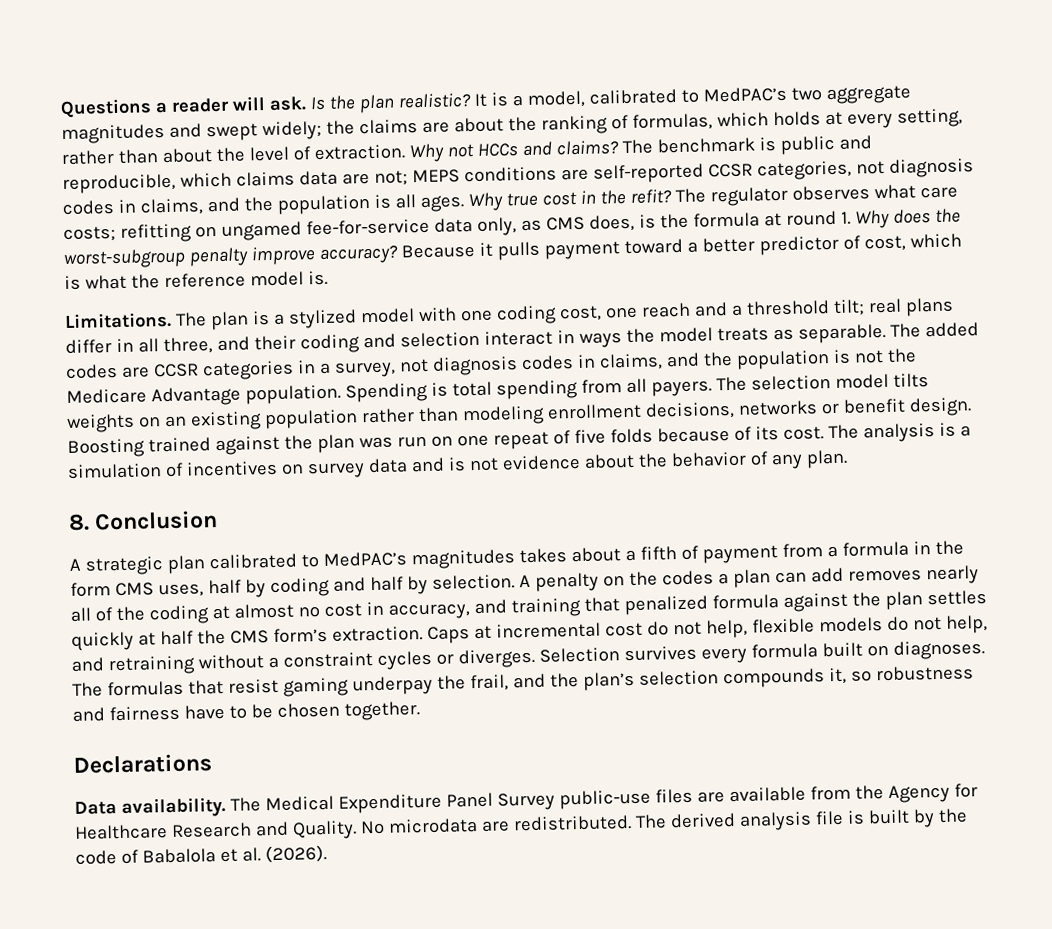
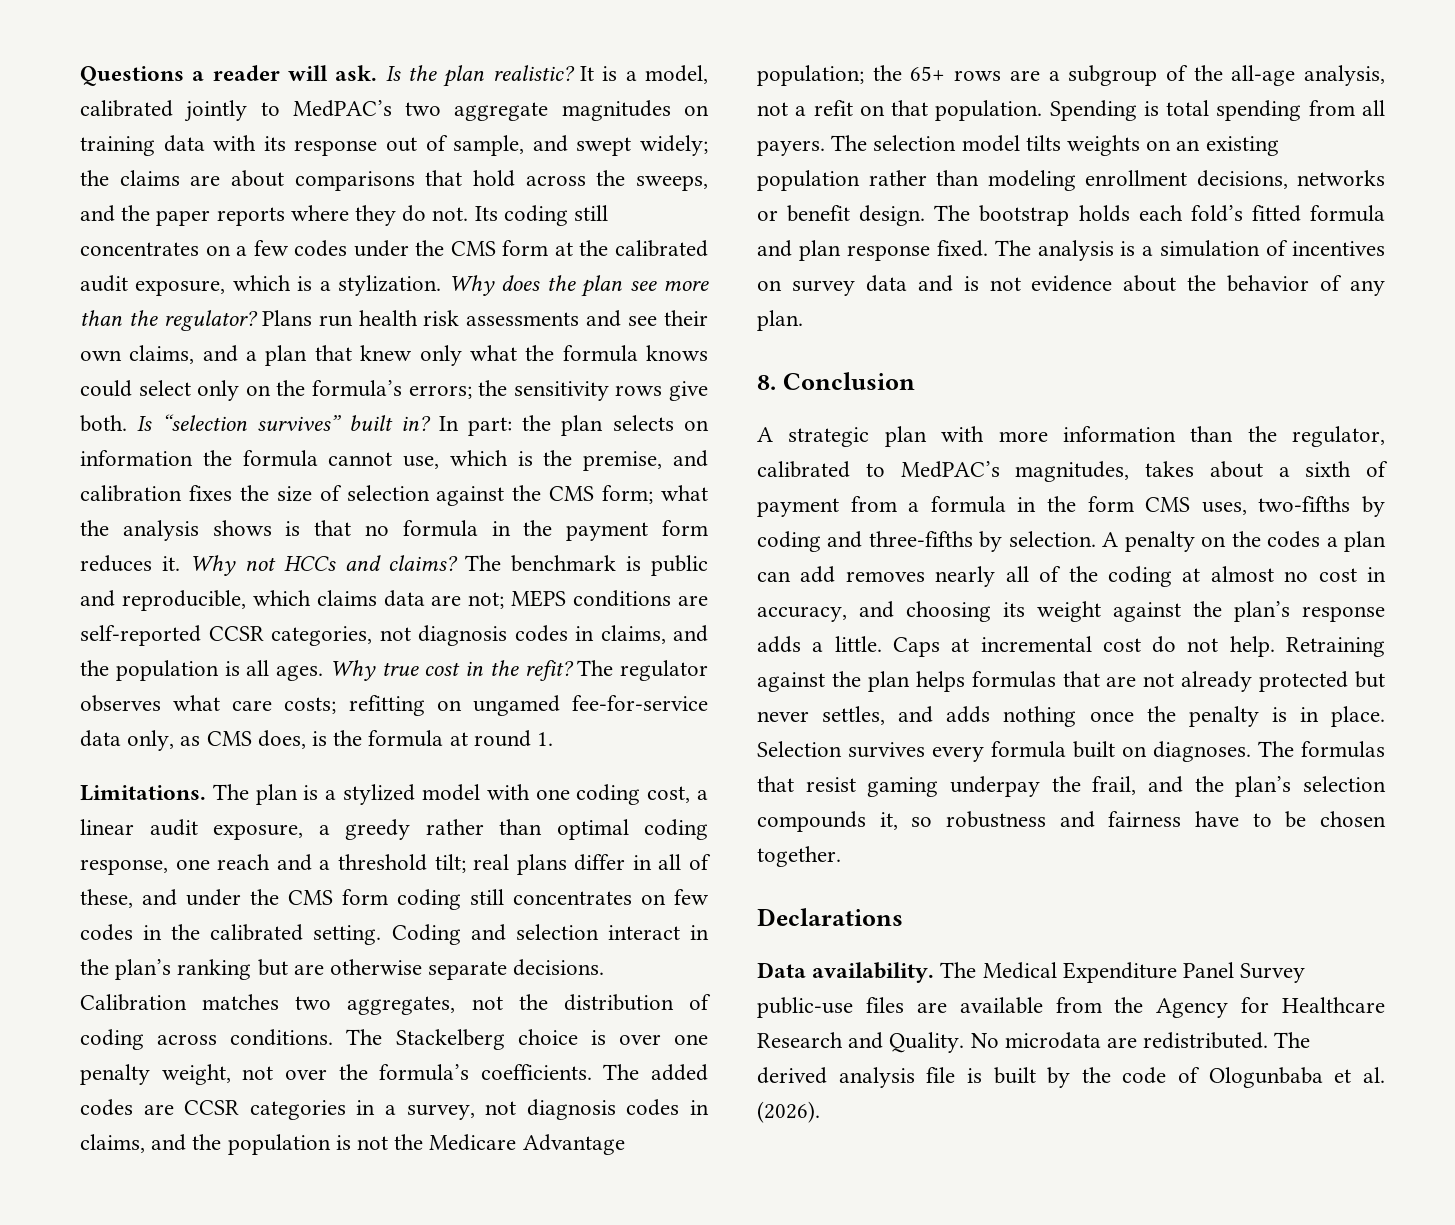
- It is a model, calibrated to MedPAC’s two aggregate magnitudes and swept widely; the claims are about the ranking of formulas, which holds at every setting, rather than about the level of extraction.
+ It is a model, calibrated jointly to MedPAC’s two aggregate magnitudes on training data with its response out of sample, and swept widely; the claims are about comparisons that hold across the sweeps, and the paper reports where they do not. Its coding still concentrates on a few codes under the CMS form at the calibrated audit exposure, which is a stylization. Why does the plan see more than the regulator? Plans run health risk assessments and see their own claims, and a plan that knew only what the formula knows could select only on the formula’s errors; the sensitivity rows give both. Is “selection survives” built in? In part: the plan selects on information the formula cannot use, which is the premise, and calibration fixes the size of selection against the CMS form; what the analysis shows is that no formula in the payment form reduces it.
- The regulator observes what care costs; refitting on ungamed fee-for-service data only, as CMS does, is the formula at round 1. Why does the worst-subgroup penalty improve accuracy? Because it pulls payment toward a better predictor of cost, which is what the reference model is.
+ The regulator observes what care costs; refitting on ungamed fee-for-service data only, as CMS does, is the formula at round 1.
- The plan is a stylized model with one coding cost, one reach and a threshold tilt; real plans differ in all three, and their coding and selection interact in ways the model treats as separable.
+ The plan is a stylized model with one coding cost, a linear audit exposure, a greedy rather than optimal coding response, one reach and a threshold tilt; real plans differ in all of these, and under the CMS form coding still concentrates on few codes in the calibrated setting. Coding and selection interact in the plan’s ranking but are otherwise separate decisions. Calibration matches two aggregates, not the distribution of coding across conditions. The Stackelberg choice is over one penalty weight, not over the formula’s coefficients.
- The added codes are CCSR categories in a survey, not diagnosis codes in claims, and the population is not the Medicare Advantage population.
+ The added codes are CCSR categories in a survey, not diagnosis codes in claims, and the population is not the Medicare Advantage population; the 65+ rows are a subgroup of the all-age analysis, not a refit on that population.
- Boosting trained against the plan was run on one repeat of five folds because of its cost.
+ The bootstrap holds each fold’s fitted formula and plan response fixed.
- A strategic plan calibrated to MedPAC’s magnitudes takes about a fifth of payment from a formula in the form CMS uses, half by coding and half by selection.
+ A strategic plan with more information than the regulator, calibrated to MedPAC’s magnitudes, takes about a sixth of payment from a formula in the form CMS uses, two-fifths by coding and three-fifths by selection.
- A penalty on the codes a plan can add removes nearly all of the coding at almost no cost in accuracy, and training that penalized formula against the plan settles quickly at half the CMS form’s extraction.
+ A penalty on the codes a plan can add removes nearly all of the coding at almost no cost in accuracy, and choosing its weight against the plan’s response adds a little.
- Caps at incremental cost do not help, flexible models do not help, and retraining without a constraint cycles or diverges.
+ Caps at incremental cost do not help. Retraining against the plan helps formulas that are not already protected but never settles, and adds nothing once the penalty is in place.
- The derived analysis file is built by the code of Babalola et al. (2026).
+ The derived analysis file is built by the code of Ologunbaba et al. (2026).

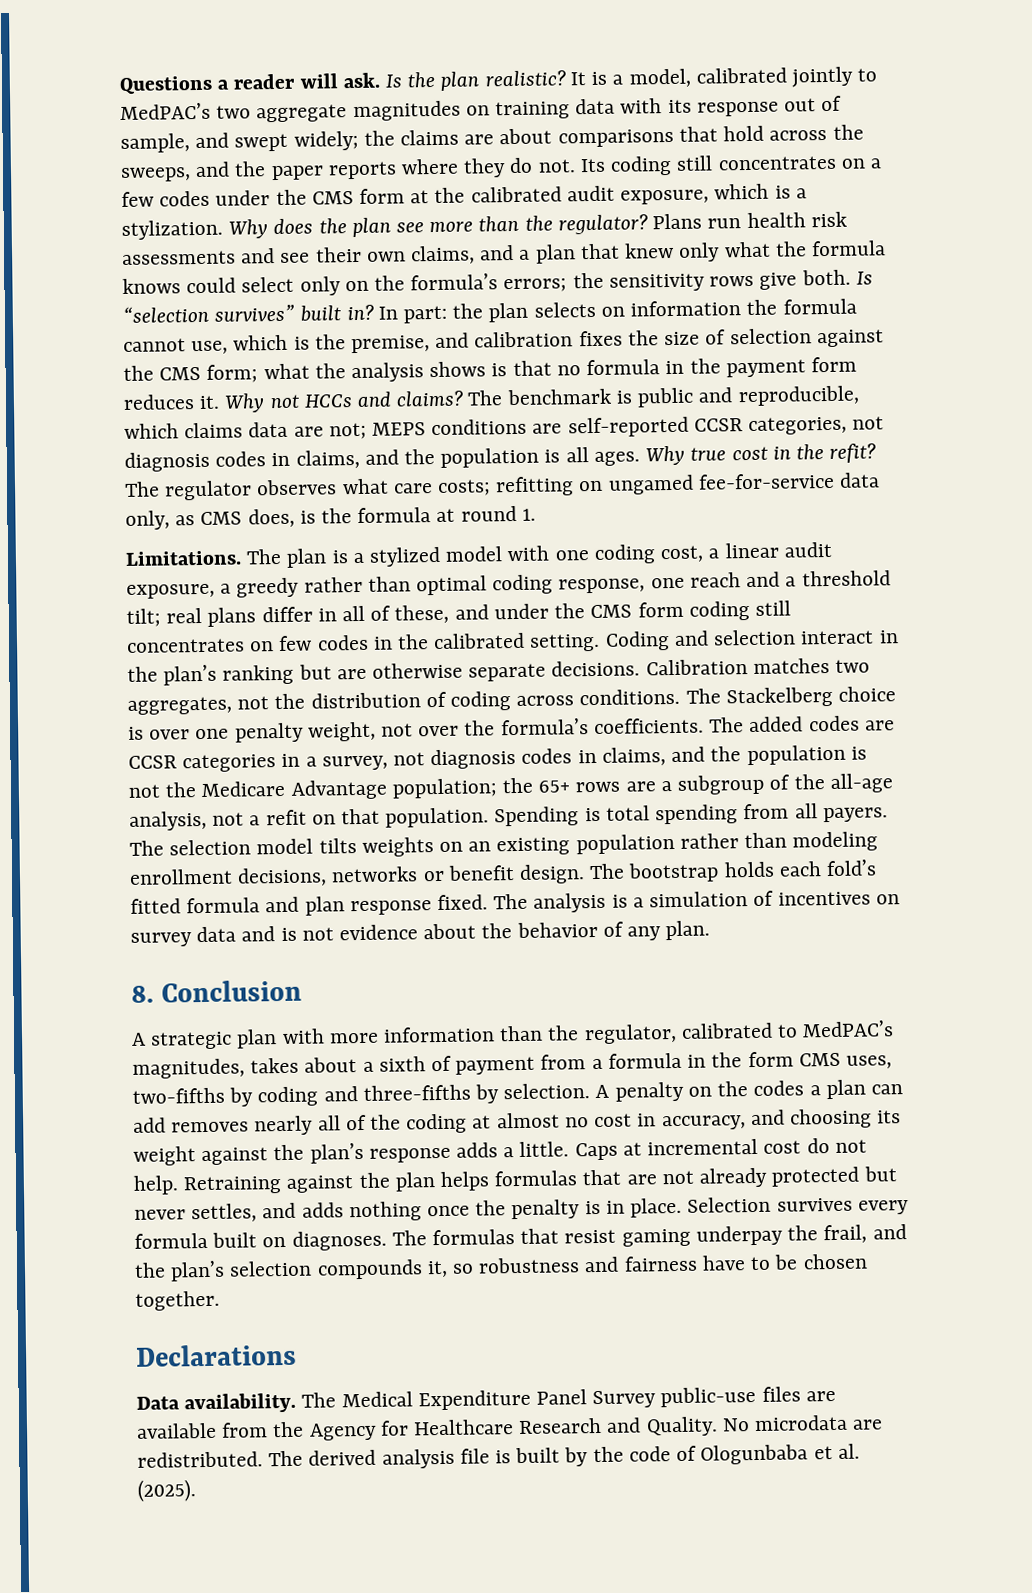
- The derived analysis file is built by the code of Ologunbaba et al. (2026).
+ The derived analysis file is built by the code of Ologunbaba et al. (2025).

